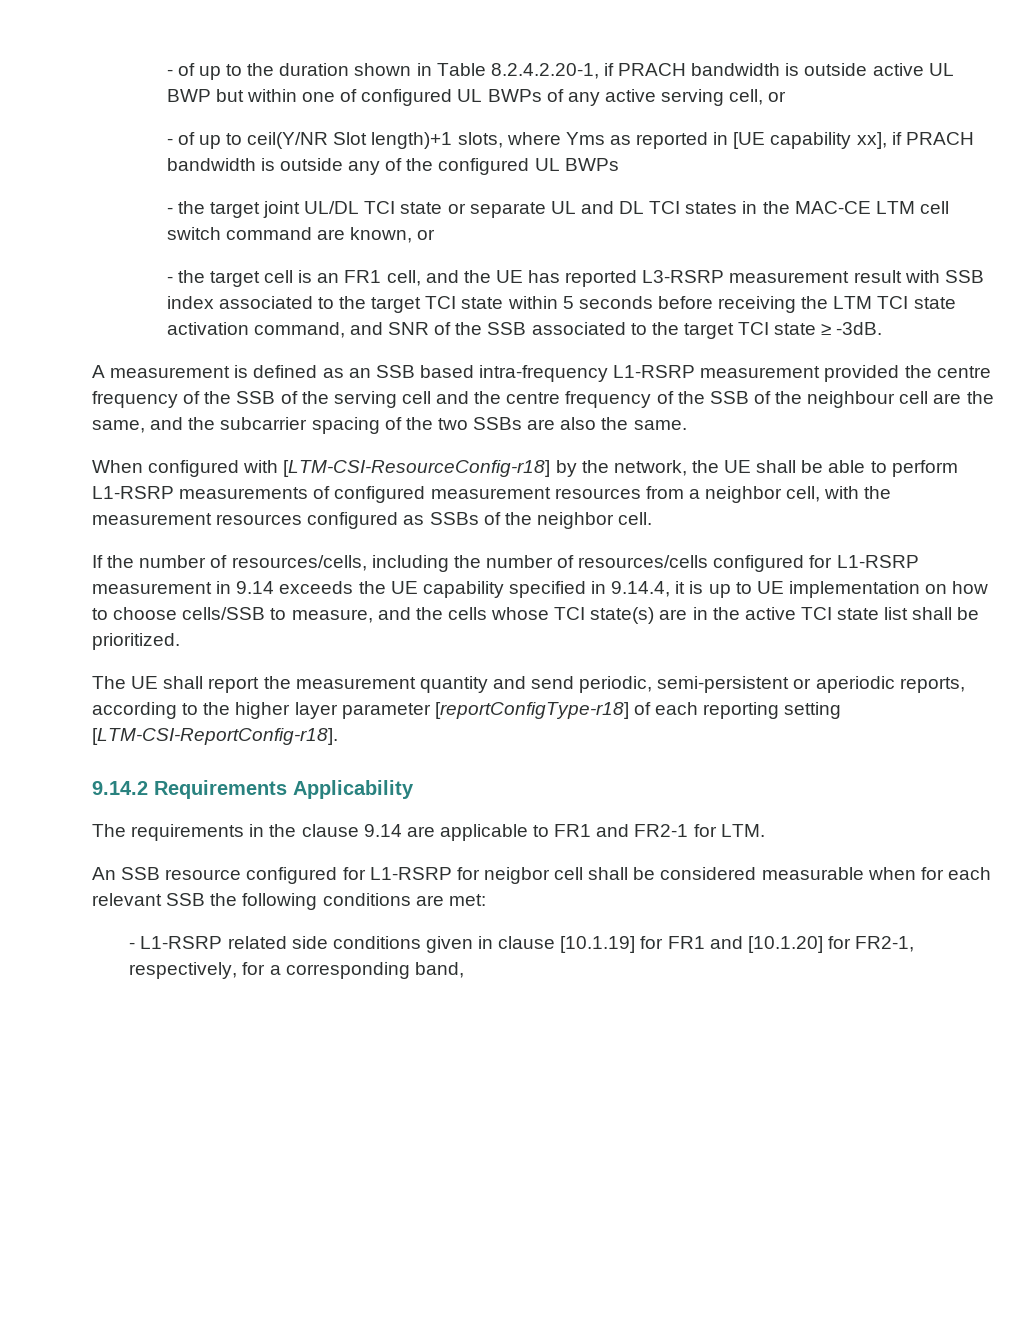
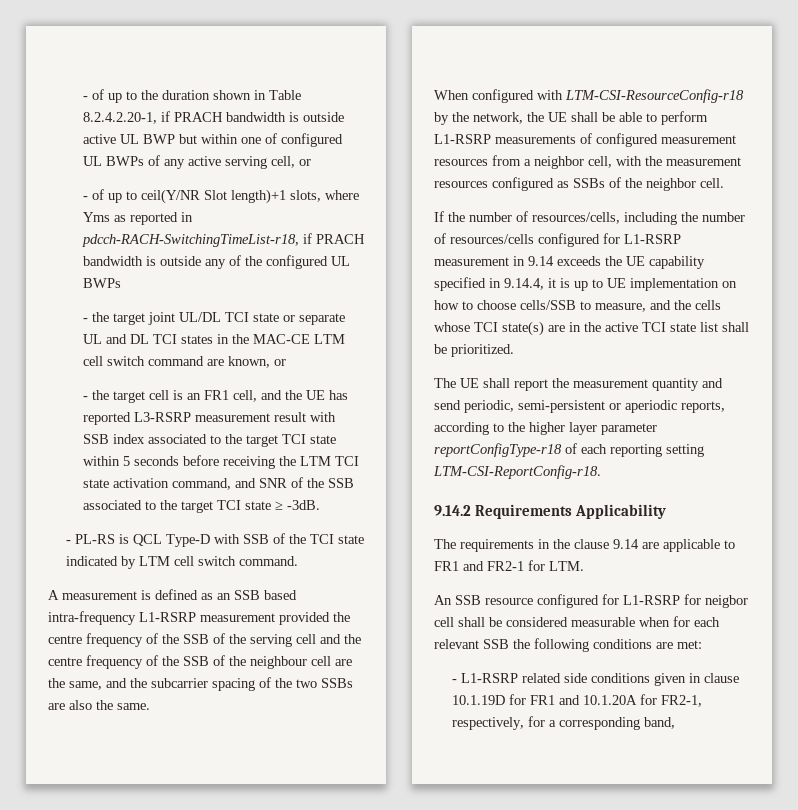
- - of up to ceil(Y/NR Slot length)+1 slots, where Yms as reported in [UE capability xx], if PRACH bandwidth is outside any of the configured UL BWPs
+ - of up to ceil(Y/NR Slot length)+1 slots, where Yms as reported in pdcch-RACH-SwitchingTimeList-r18, if PRACH bandwidth is outside any of the configured UL BWPs
+ - PL-RS is QCL Type-D with SSB of the TCI state indicated by LTM cell switch command.
- When configured with [LTM-CSI-ResourceConfig-r18] by the network, the UE shall be able to perform L1-RSRP measurements of configured measurement resources from a neighbor cell, with the measurement resources configured as SSBs of the neighbor cell.
+ When configured with LTM-CSI-ResourceConfig-r18 by the network, the UE shall be able to perform L1-RSRP measurements of configured measurement resources from a neighbor cell, with the measurement resources configured as SSBs of the neighbor cell.
- The UE shall report the measurement quantity and send periodic, semi-persistent or aperiodic reports, according to the higher layer parameter [reportConfigType-r18] of each reporting setting [LTM-CSI-ReportConfig-r18].
+ The UE shall report the measurement quantity and send periodic, semi-persistent or aperiodic reports, according to the higher layer parameter reportConfigType-r18 of each reporting setting LTM-CSI-ReportConfig-r18.
- - L1-RSRP related side conditions given in clause [10.1.19] for FR1 and [10.1.20] for FR2-1, respectively, for a corresponding band,
+ - L1-RSRP related side conditions given in clause 10.1.19D for FR1 and 10.1.20A for FR2-1, respectively, for a corresponding band,

